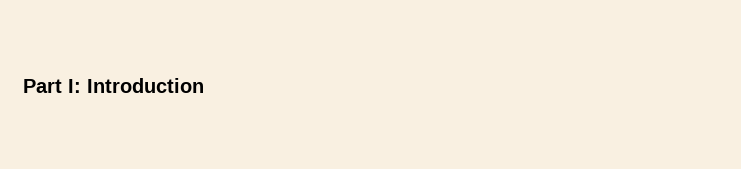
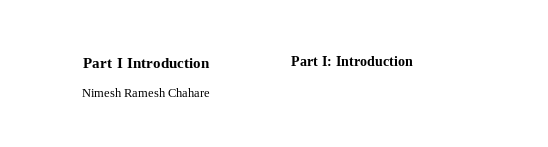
+ Part I Introduction
+ Nimesh Ramesh Chahare

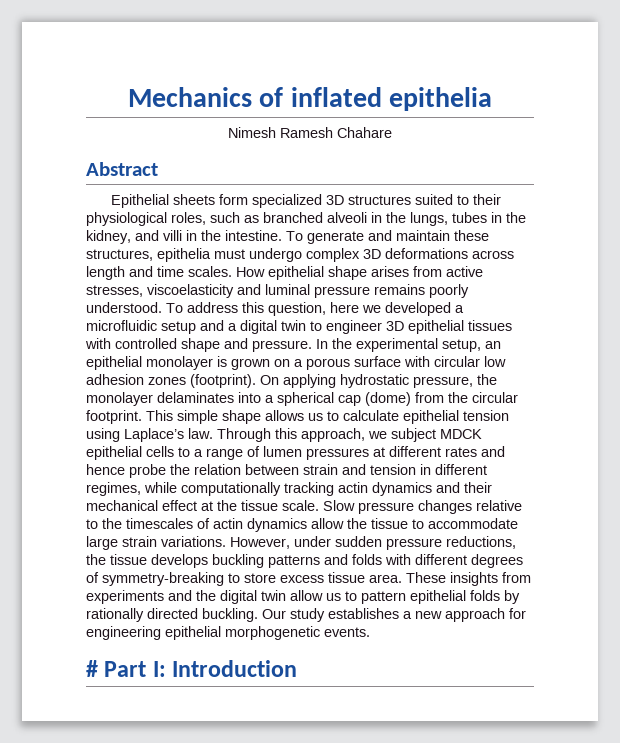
- Part I Introduction
+ Mechanics of inflated epithelia
- Part I: Introduction
+ Abstract
+ Epithelial sheets form specialized 3D structures suited to their physiological roles, such as branched alveoli in the lungs, tubes in the kidney, and villi in the intestine. To generate and maintain these structures, epithelia must undergo complex 3D deformations across length and time scales. How epithelial shape arises from active stresses, viscoelasticity and luminal pressure remains poorly understood. To address this question, here we developed a microfluidic setup and a digital twin to engineer 3D epithelial tissues with controlled shape and pressure. In the experimental setup, an epithelial monolayer is grown on a porous surface with circular low adhesion zones (footprint). On applying hydrostatic pressure, the monolayer delaminates into a spherical cap (dome) from the circular footprint. This simple shape allows us to calculate epithelial tension using Laplace’s law. Through this approach, we subject MDCK epithelial cells to a range of lumen pressures at different rates and hence probe the relation between strain and tension in different regimes, while computationally tracking actin dynamics and their mechanical effect at the tissue scale. Slow pressure changes relative to the timescales of actin dynamics allow the tissue to accommodate large strain variations. However, under sudden pressure reductions, the tissue develops buckling patterns and folds with different degrees of symmetry-breaking to store excess tissue area. These insights from experiments and the digital twin allow us to pattern epithelial folds by rationally directed buckling. Our study establishes a new approach for engineering epithelial morphogenetic events.
+ # Part I: Introduction

